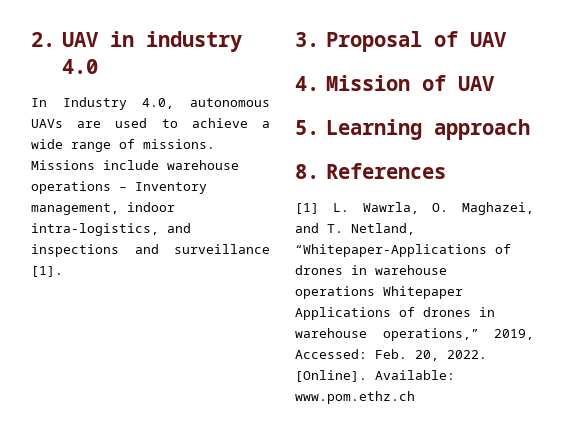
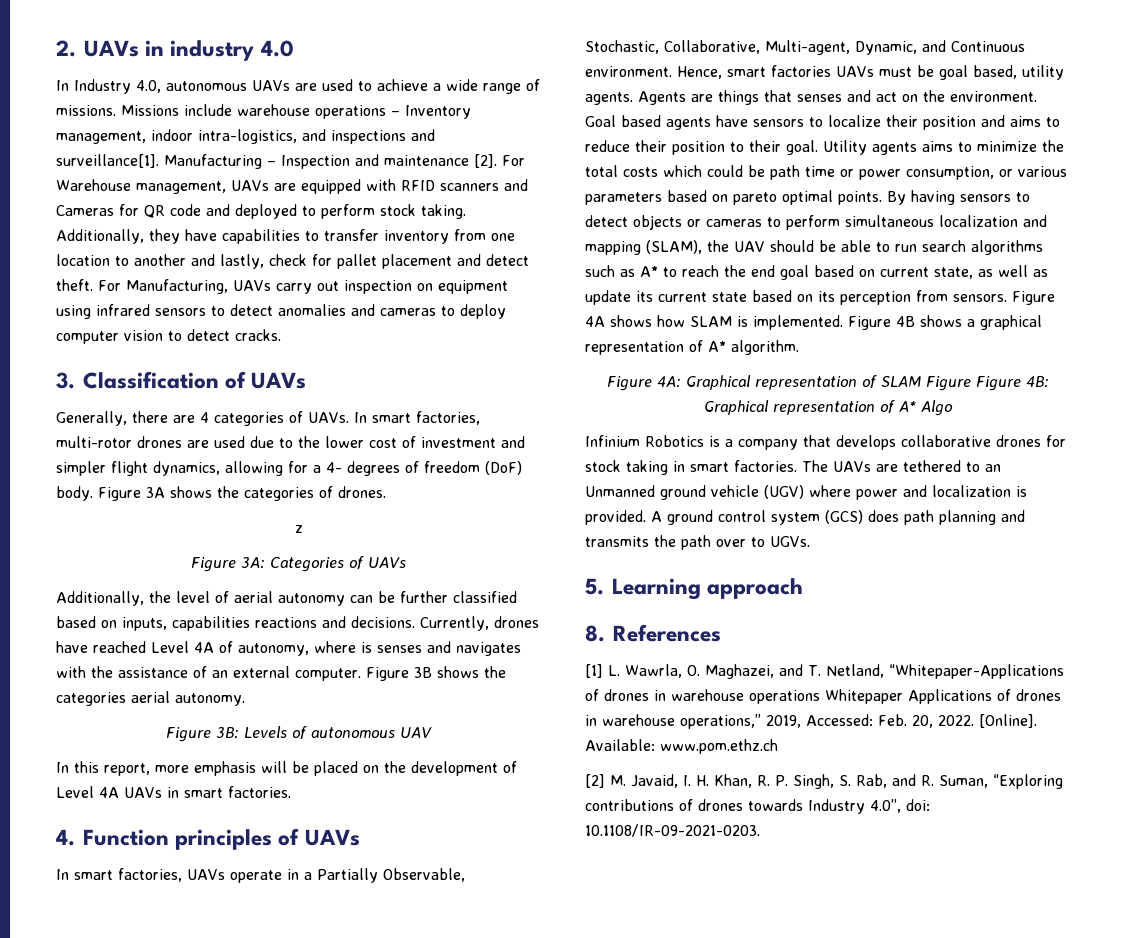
- 2. UAV in industry 4.0
+ 2. UAVs in industry 4.0
- Missions include warehouse operations – Inventory management, indoor intra-logistics, and inspections and surveillance [1].
- 3. Proposal of UAV
- 4. Mission of UAV
+ Missions include warehouse operations – Inventory management, indoor intra-logistics, and inspections and surveillance[1]. Manufacturing – Inspection and maintenance [2]. For Warehouse management, UAVs are equipped with RFID scanners and Cameras for QR code and deployed to perform stock taking. Additionally, they have capabilities to transfer inventory from one location to another and lastly, check for pallet placement and detect theft. For Manufacturing, UAVs carry out inspection on equipment using infrared sensors to detect anomalies and cameras to deploy computer vision to detect cracks.
+ 3. Classification of UAVs
+ Generally, there are 4 categories of UAVs. In smart factories, multi-rotor drones are used due to the lower cost of investment and simpler flight dynamics, allowing for a 4- degrees of freedom (DoF) body. Figure 3A shows the categories of drones.
+ z
+ Figure 3A: Categories of UAVs
+ Additionally, the level of aerial autonomy can be further classified based on inputs, capabilities reactions and decisions. Currently, drones have reached Level 4A of autonomy, where is senses and navigates with the assistance of an external computer. Figure 3B shows the categories aerial autonomy.
+ Figure 3B: Levels of autonomous UAV
+ In this report, more emphasis will be placed on the development of Level 4A UAVs in smart factories.
+ 4. Function principles of UAVs
+ In smart factories, UAVs operate in a Partially Observable, Stochastic, Collaborative, Multi-agent, Dynamic, and Continuous environment. Hence, smart factories UAVs must be goal based, utility agents. Agents are things that senses and act on the environment. Goal based agents have sensors to localize their position and aims to reduce their position to their goal. Utility agents aims to minimize the total costs which could be path time or power consumption, or various parameters based on pareto optimal points. By having sensors to detect objects or cameras to perform simultaneous localization and mapping (SLAM), the UAV should be able to run search algorithms such as A* to reach the end goal based on current state, as well as update its current state based on its perception from sensors. Figure 4A shows how SLAM is implemented. Figure 4B shows a graphical representation of A* algorithm.
+ Figure 4A: Graphical representation of SLAM Figure Figure 4B: Graphical representation of A* Algo
+ Infinium Robotics is a company that develops collaborative drones for stock taking in smart factories. The UAVs are tethered to an Unmanned ground vehicle (UGV) where power and localization is provided. A ground control system (GCS) does path planning and transmits the path over to UGVs.
+ [2] M. Javaid, I. H. Khan, R. P. Singh, S. Rab, and R. Suman, “Exploring contributions of drones towards Industry 4.0”, doi: 10.1108/IR-09-2021-0203.

